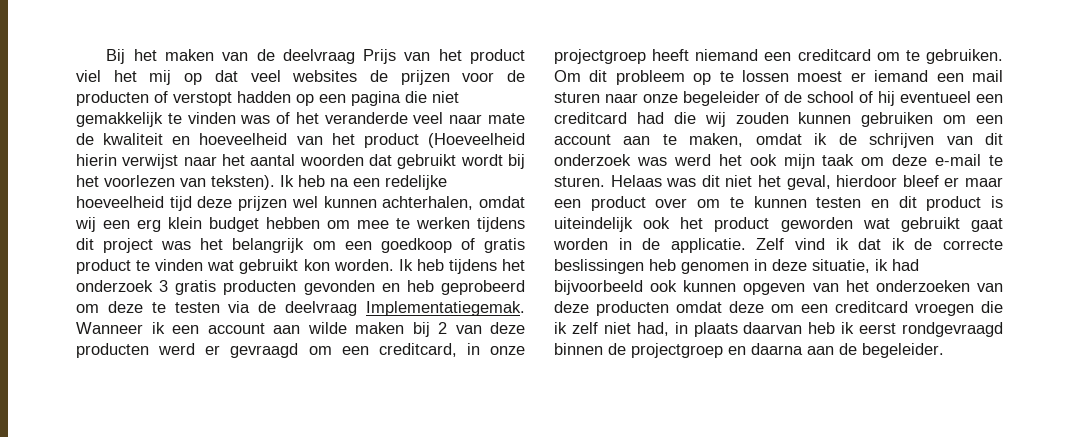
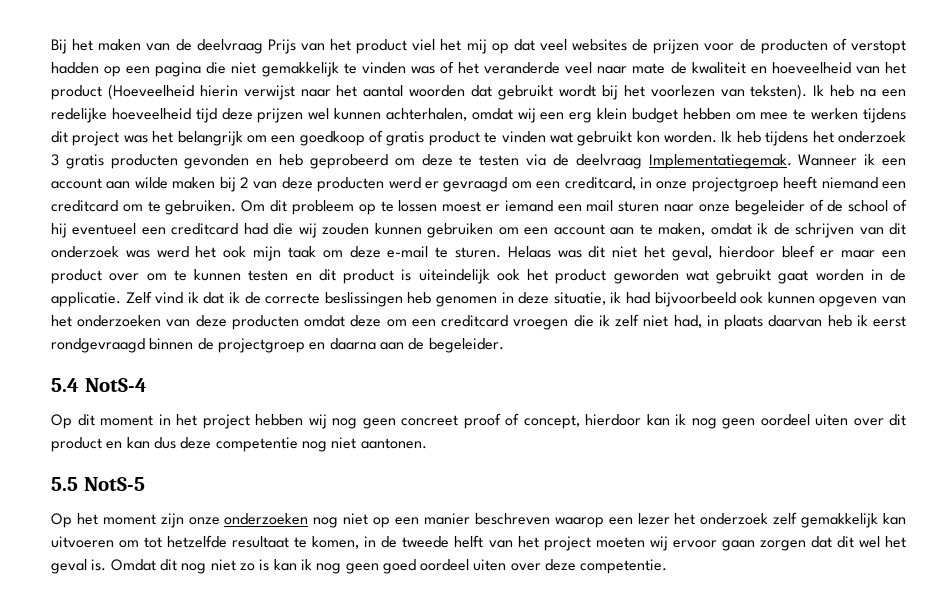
+ 5.4 NotS-4
+ Op dit moment in het project hebben wij nog geen concreet proof of concept, hierdoor kan ik nog geen oordeel uiten over dit product en kan dus deze competentie nog niet aantonen.
+ 5.5 NotS-5
+ Op het moment zijn onze onderzoeken nog niet op een manier beschreven waarop een lezer het onderzoek zelf gemakkelijk kan uitvoeren om tot hetzelfde resultaat te komen, in de tweede helft van het project moeten wij ervoor gaan zorgen dat dit wel het geval is. Omdat dit nog niet zo is kan ik nog geen goed oordeel uiten over deze competentie.

